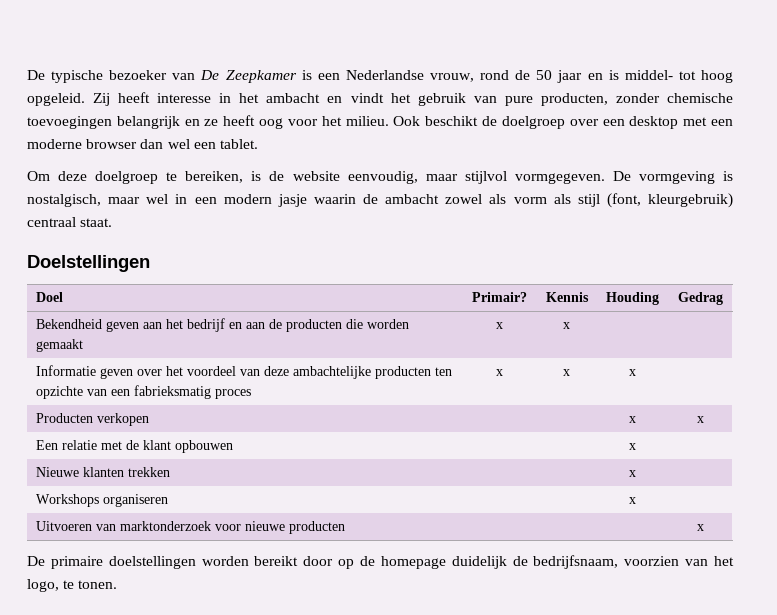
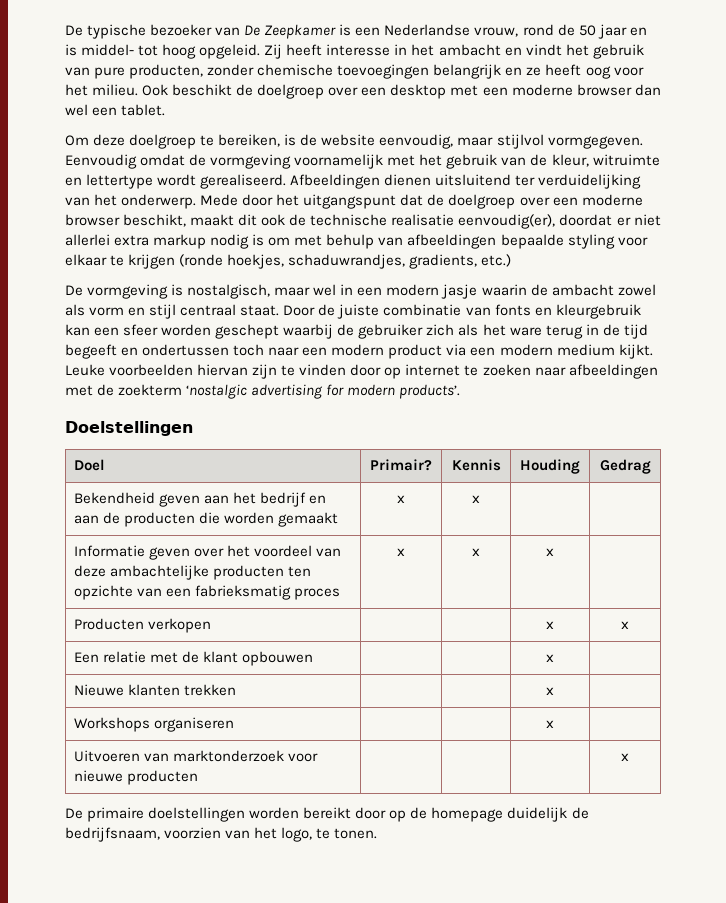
- Om deze doelgroep te bereiken, is de website eenvoudig, maar stijlvol vormgegeven. De vormgeving is nostalgisch, maar wel in een modern jasje waarin de ambacht zowel als vorm als stijl (font, kleurgebruik) centraal staat.
+ Om deze doelgroep te bereiken, is de website eenvoudig, maar stijlvol vormgegeven. Eenvoudig omdat de vormgeving voornamelijk met het gebruik van de kleur, witruimte en lettertype wordt gerealiseerd. Afbeeldingen dienen uitsluitend ter verduidelijking van het onderwerp. Mede door het uitgangspunt dat de doelgroep over een moderne browser beschikt, maakt dit ook de technische realisatie eenvoudig(er), doordat er niet allerlei extra markup nodig is om met behulp van afbeeldingen bepaalde styling voor elkaar te krijgen (ronde hoekjes, schaduwrandjes, gradients, etc.)
+ De vormgeving is nostalgisch, maar wel in een modern jasje waarin de ambacht zowel als vorm en stijl centraal staat. Door de juiste combinatie van fonts en kleurgebruik kan een sfeer worden geschept waarbij de gebruiker zich als het ware terug in de tijd begeeft en ondertussen toch naar een modern product via een modern medium kijkt. Leuke voorbeelden hiervan zijn te vinden door op internet te zoeken naar afbeeldingen met de zoekterm ‘nostalgic advertising for modern products’.

